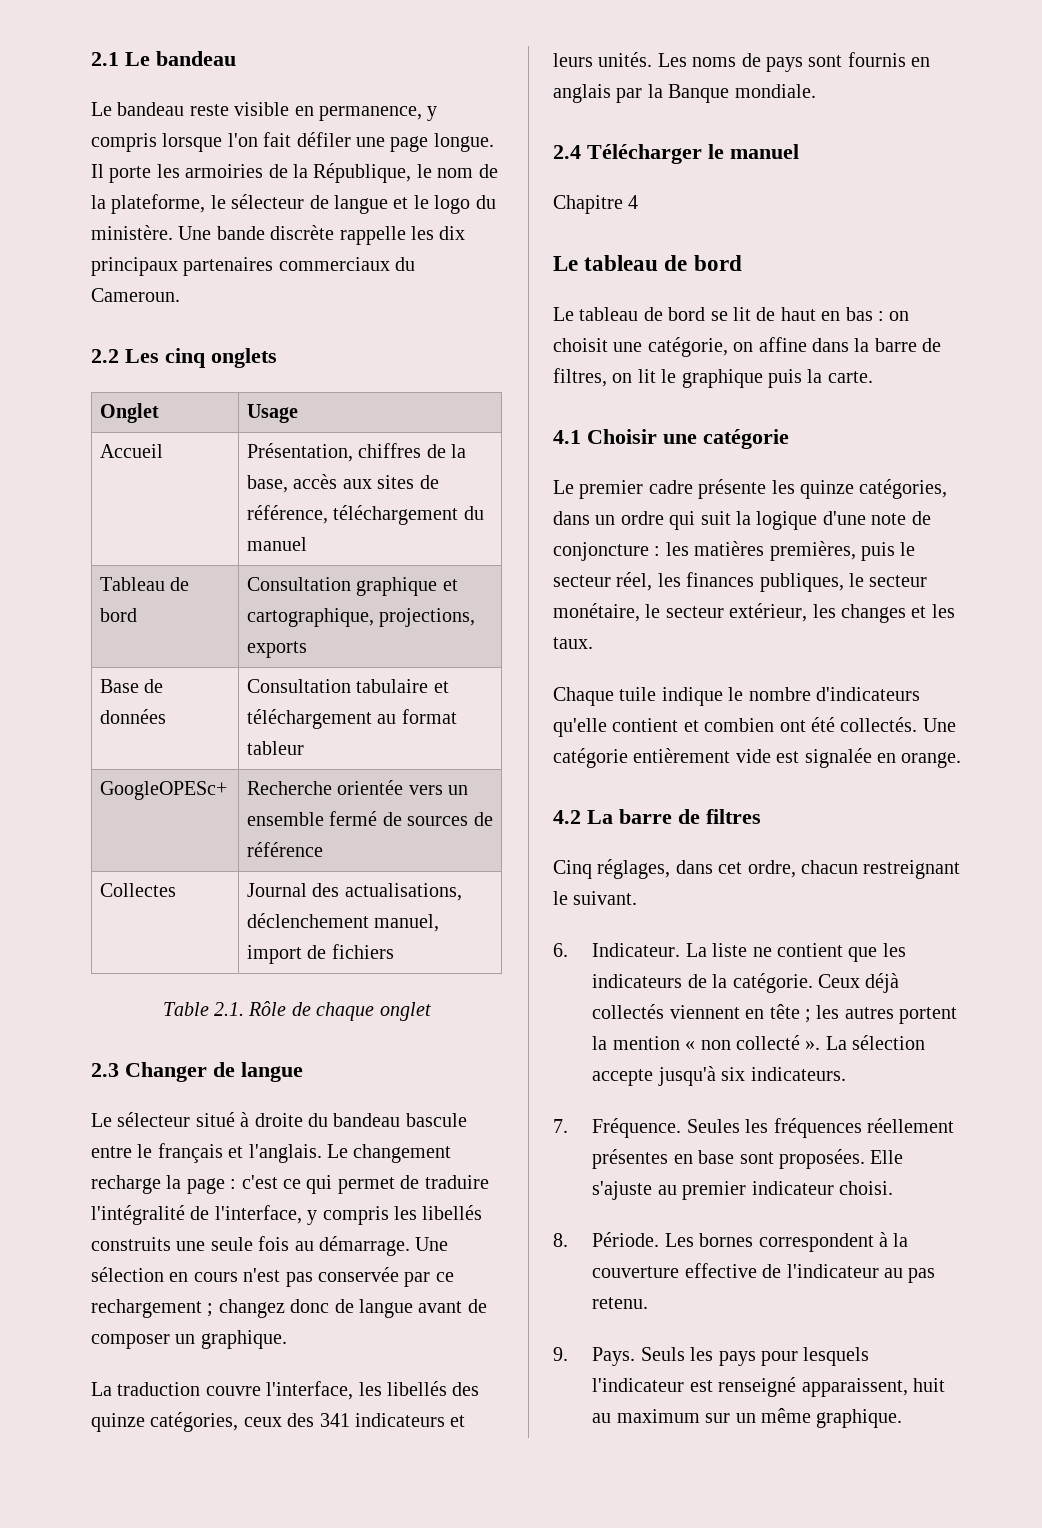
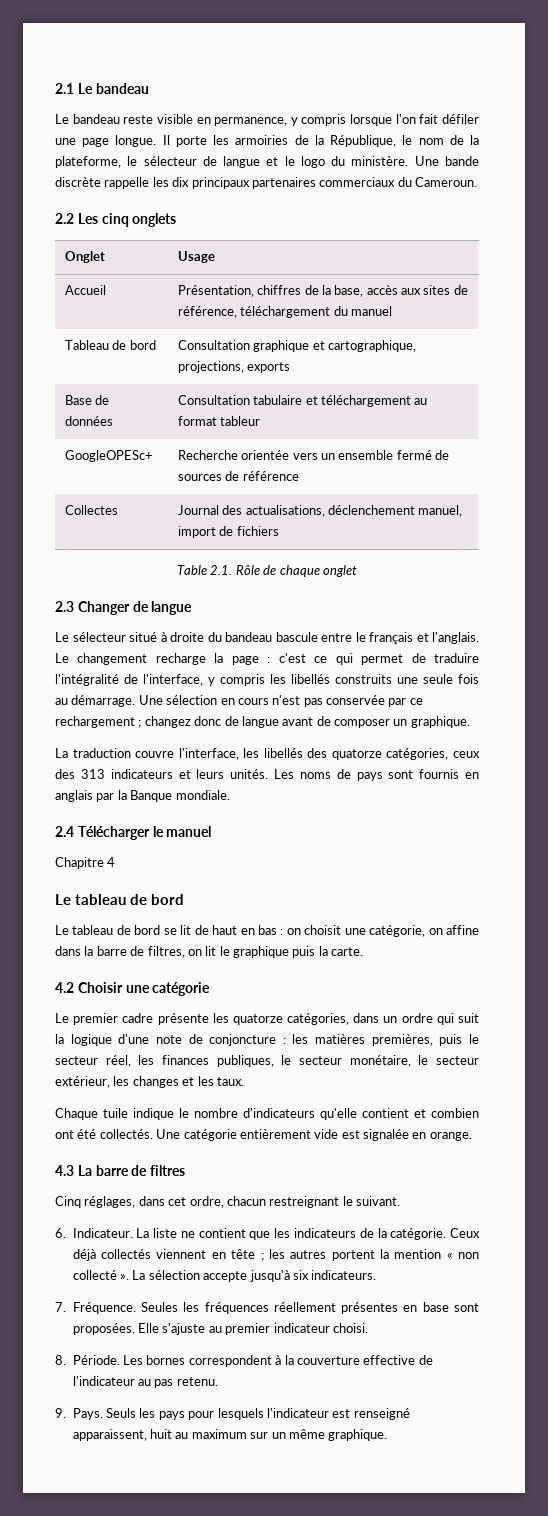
- La traduction couvre l'interface, les libellés des quinze catégories, ceux des 341 indicateurs et leurs unités.
+ La traduction couvre l'interface, les libellés des quatorze catégories, ceux des 313 indicateurs et leurs unités.
- 4.1 Choisir une catégorie
+ 4.2 Choisir une catégorie
- Le premier cadre présente les quinze catégories, dans un ordre qui suit la logique d'une note de conjoncture : les matières premières, puis le secteur réel, les finances publiques, le secteur monétaire, le secteur extérieur, les changes et les taux.
+ Le premier cadre présente les quatorze catégories, dans un ordre qui suit la logique d'une note de conjoncture : les matières premières, puis le secteur réel, les finances publiques, le secteur monétaire, le secteur extérieur, les changes et les taux.
- 4.2 La barre de filtres
+ 4.3 La barre de filtres

